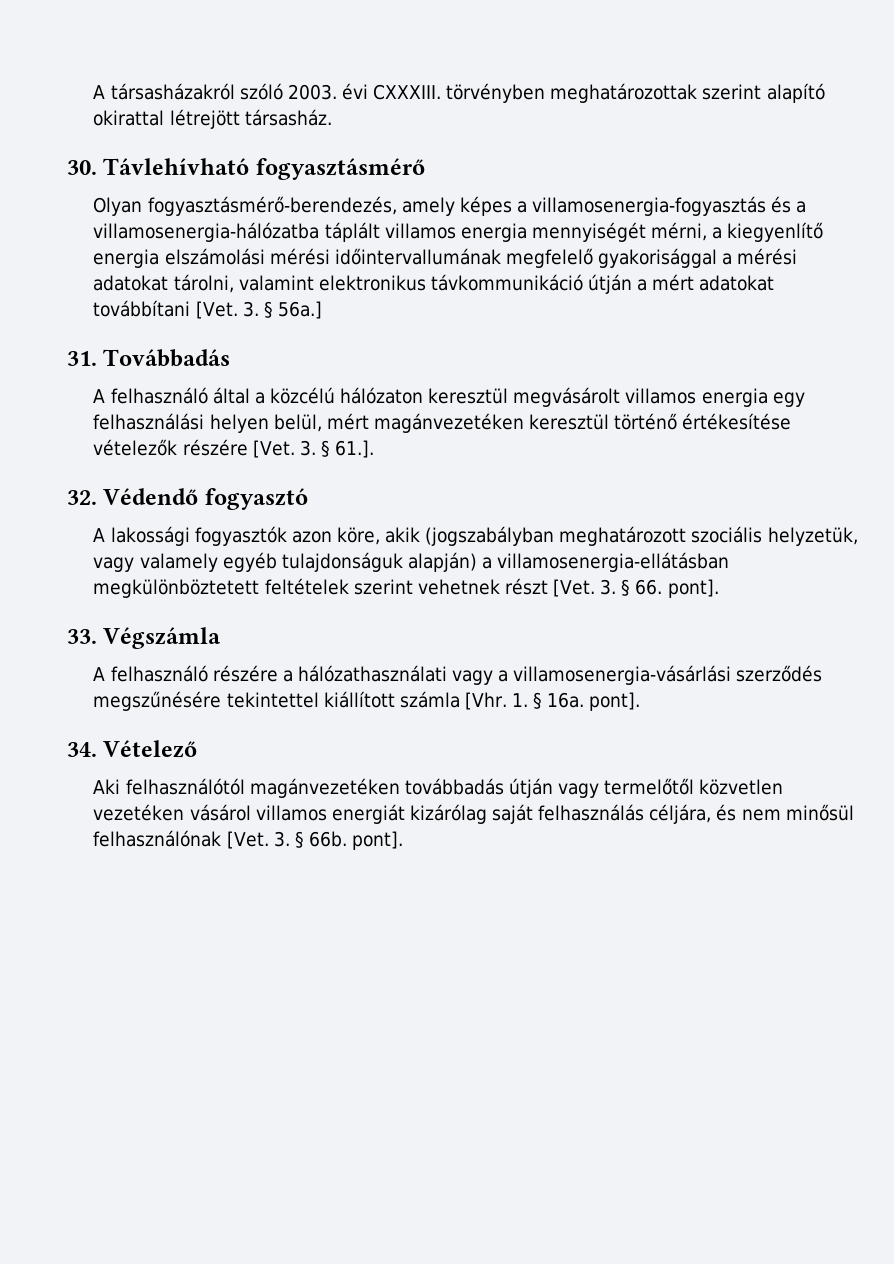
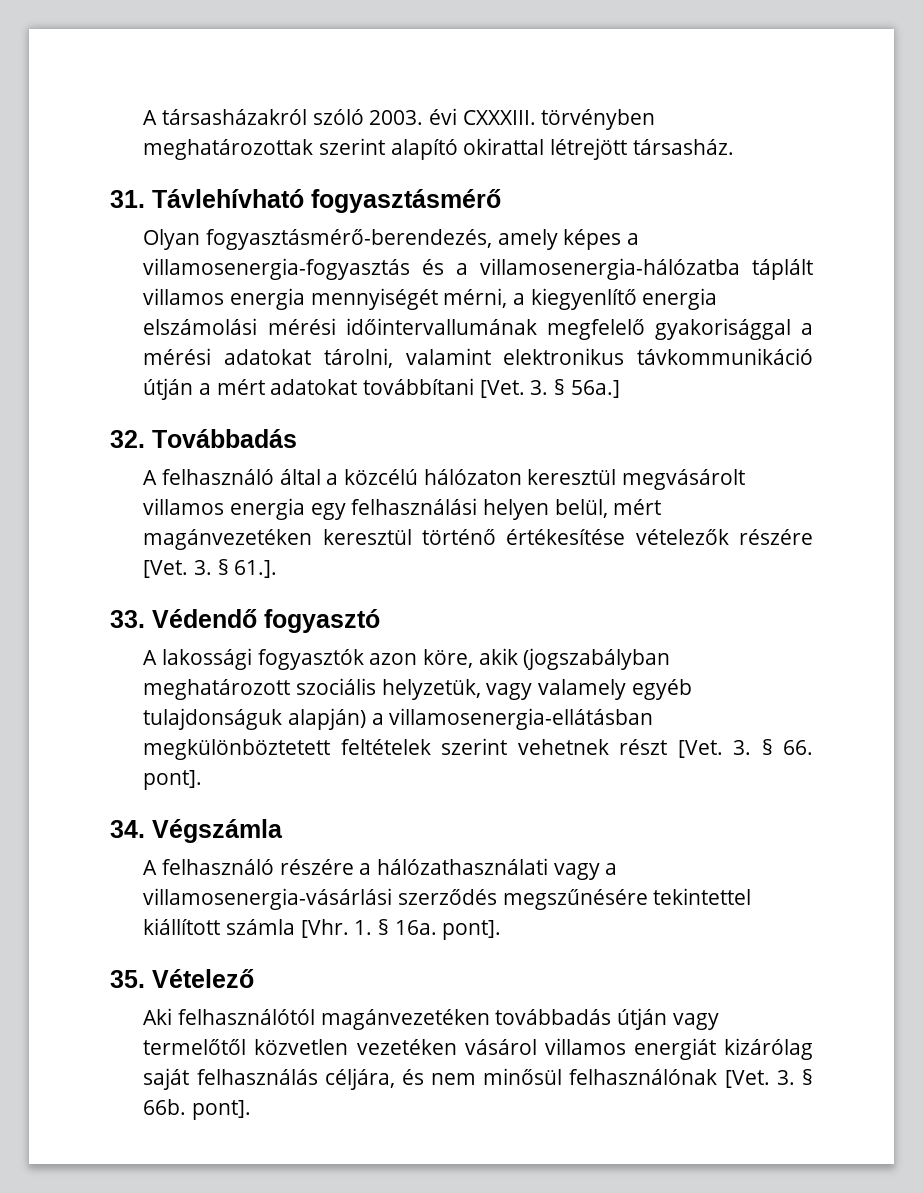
- 30. Távlehívható fogyasztásmérő
+ 31. Távlehívható fogyasztásmérő
- 31. Továbbadás
+ 32. Továbbadás
- 32. Védendő fogyasztó
+ 33. Védendő fogyasztó
- 33. Végszámla
+ 34. Végszámla
- 34. Vételező
+ 35. Vételező

